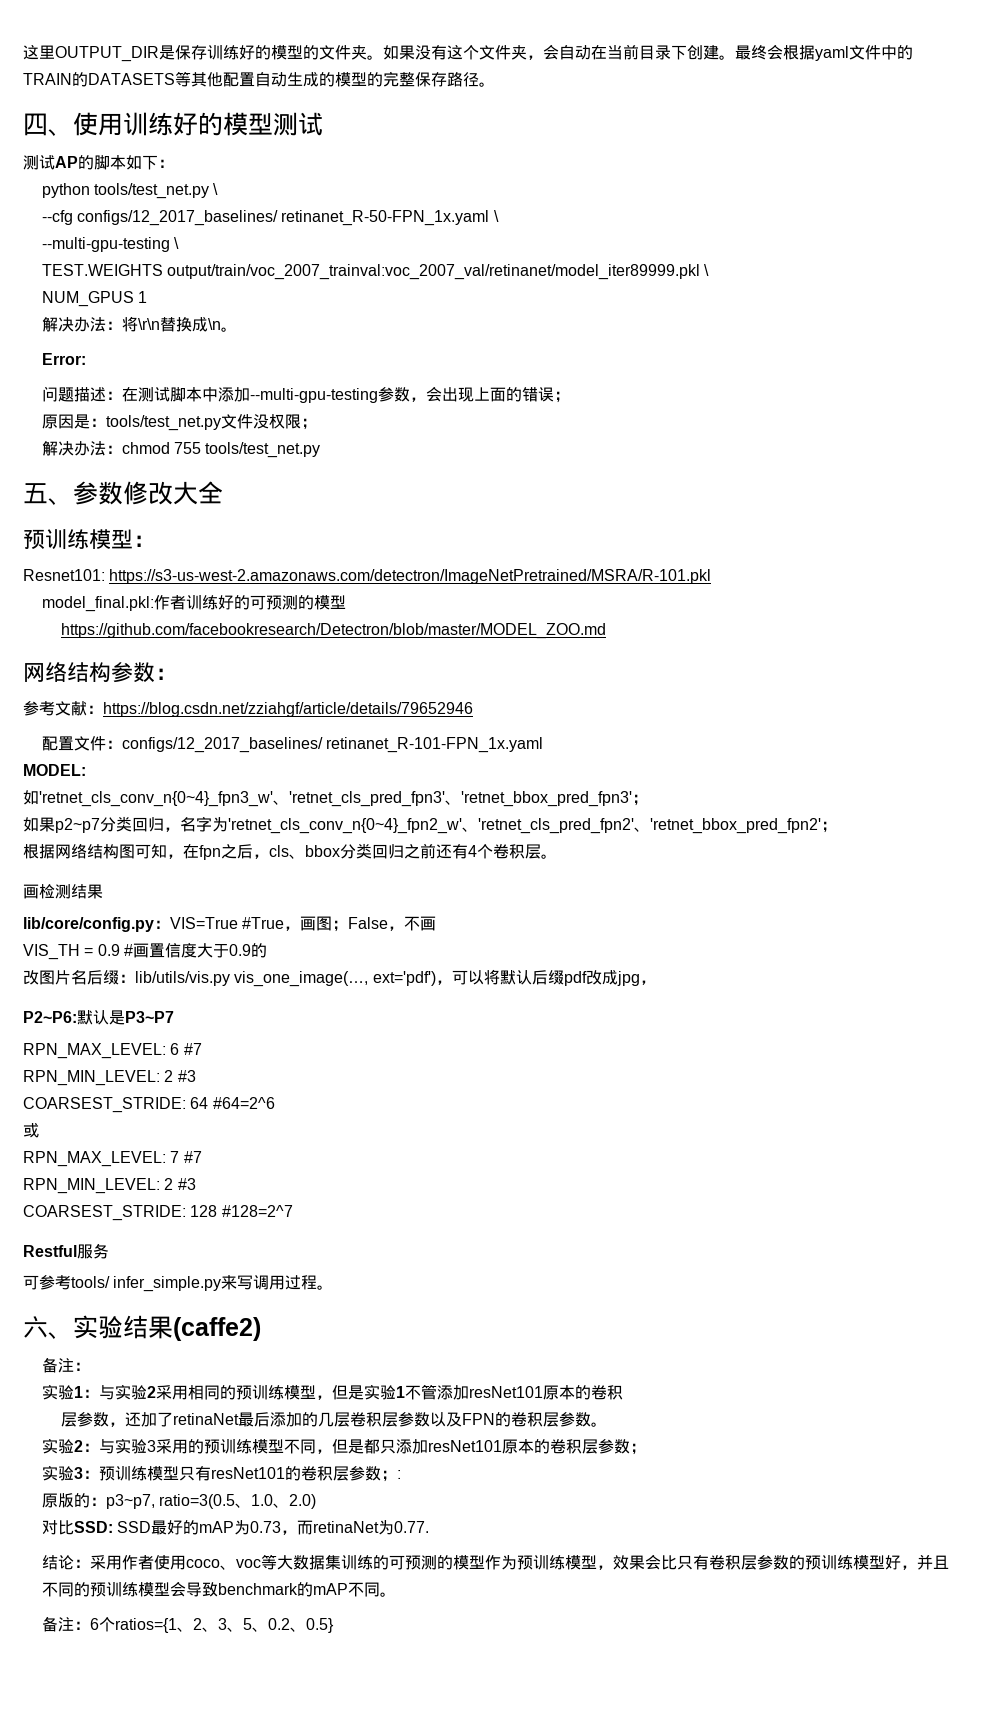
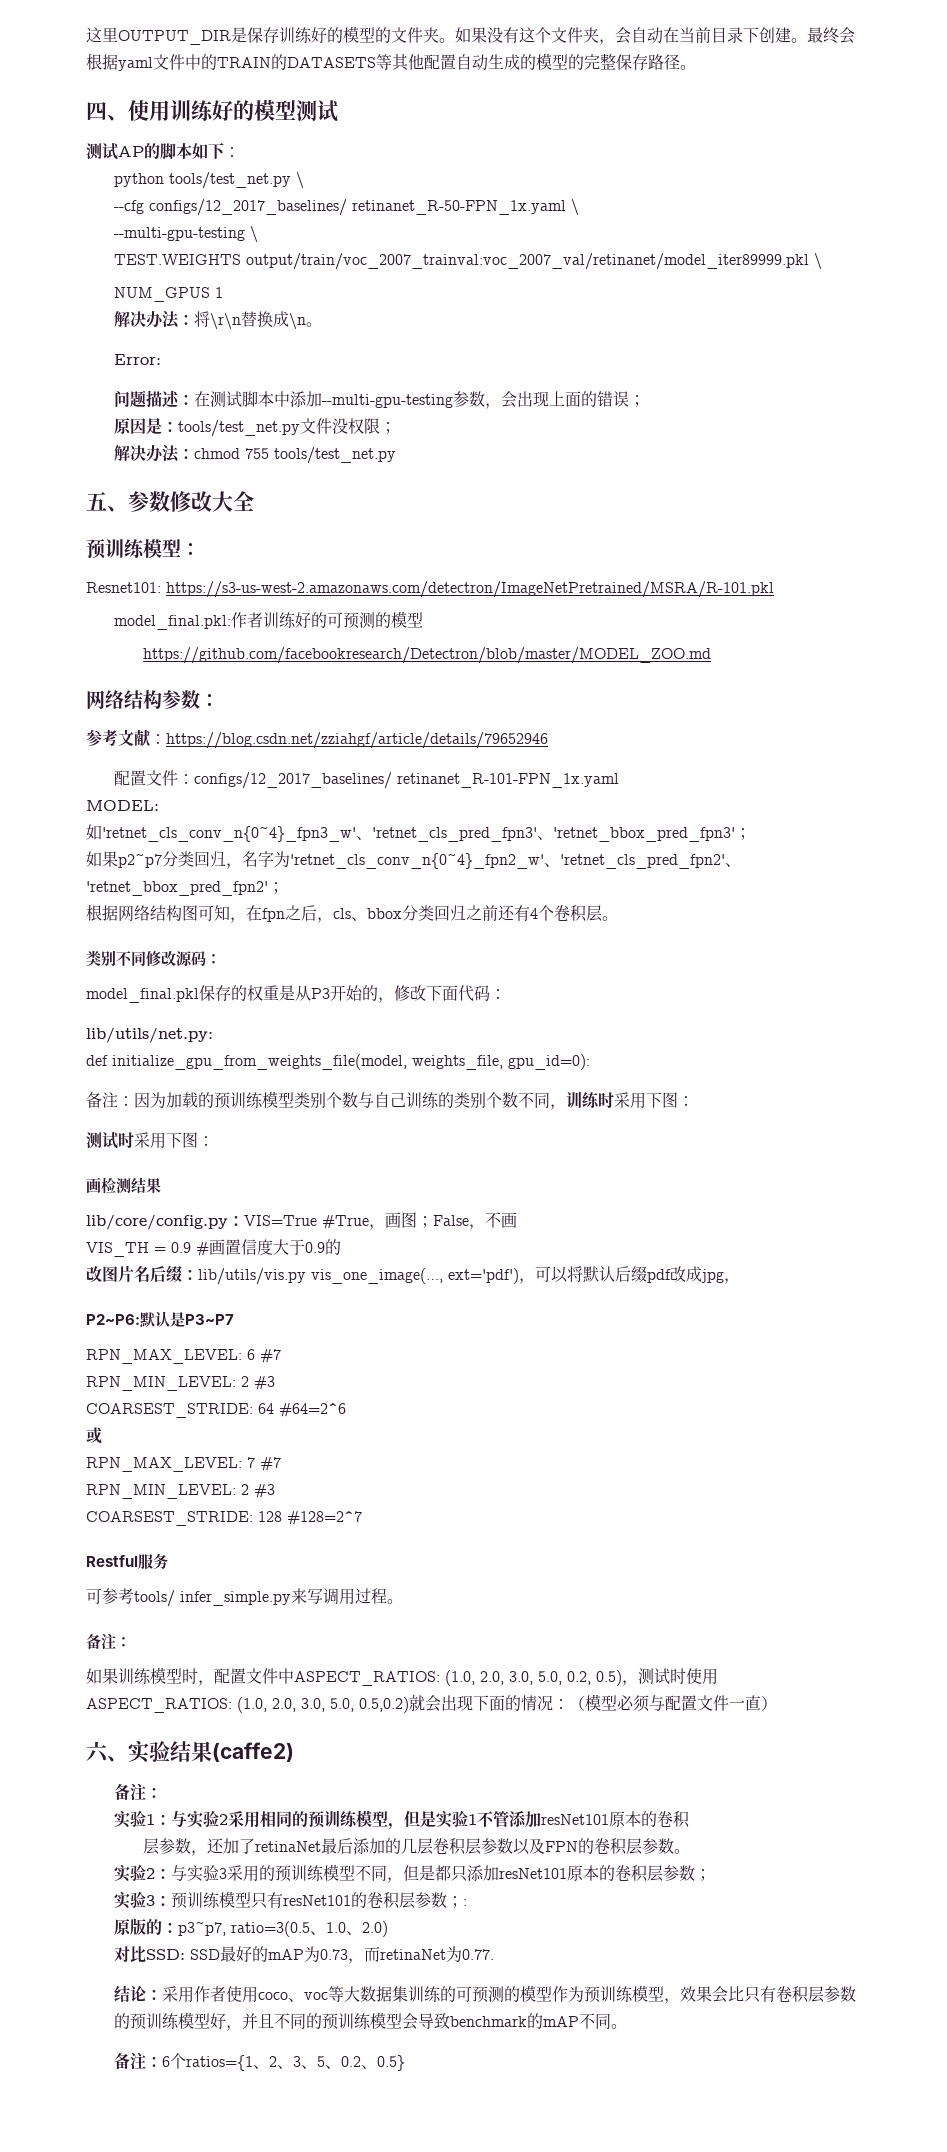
+ 类别不同修改源码：
+ model_final.pkl保存的权重是从P3开始的，修改下面代码：
+ lib/utils/net.py:
+ def initialize_gpu_from_weights_file(model, weights_file, gpu_id=0):
+ 备注：因为加载的预训练模型类别个数与自己训练的类别个数不同，训练时采用下图：
+ 测试时采用下图：
  可参考tools/ infer_simple.py来写调用过程。
+ 备注：
+ 如果训练模型时，配置文件中ASPECT_RATIOS: (1.0, 2.0, 3.0, 5.0, 0.2, 0.5)，测试时使用ASPECT_RATIOS: (1.0, 2.0, 3.0, 5.0, 0.5,0.2)就会出现下面的情况：（模型必须与配置文件一直）

